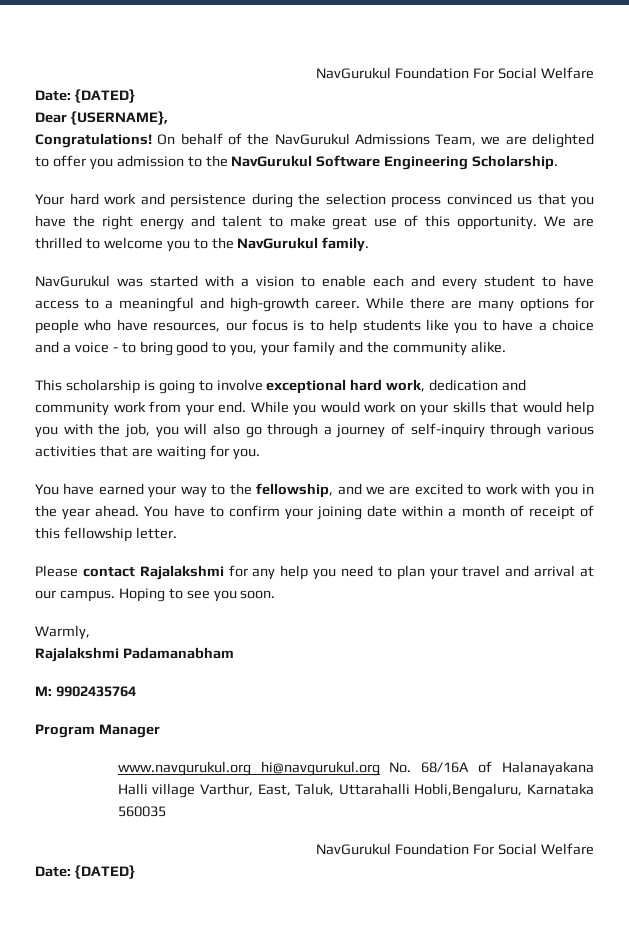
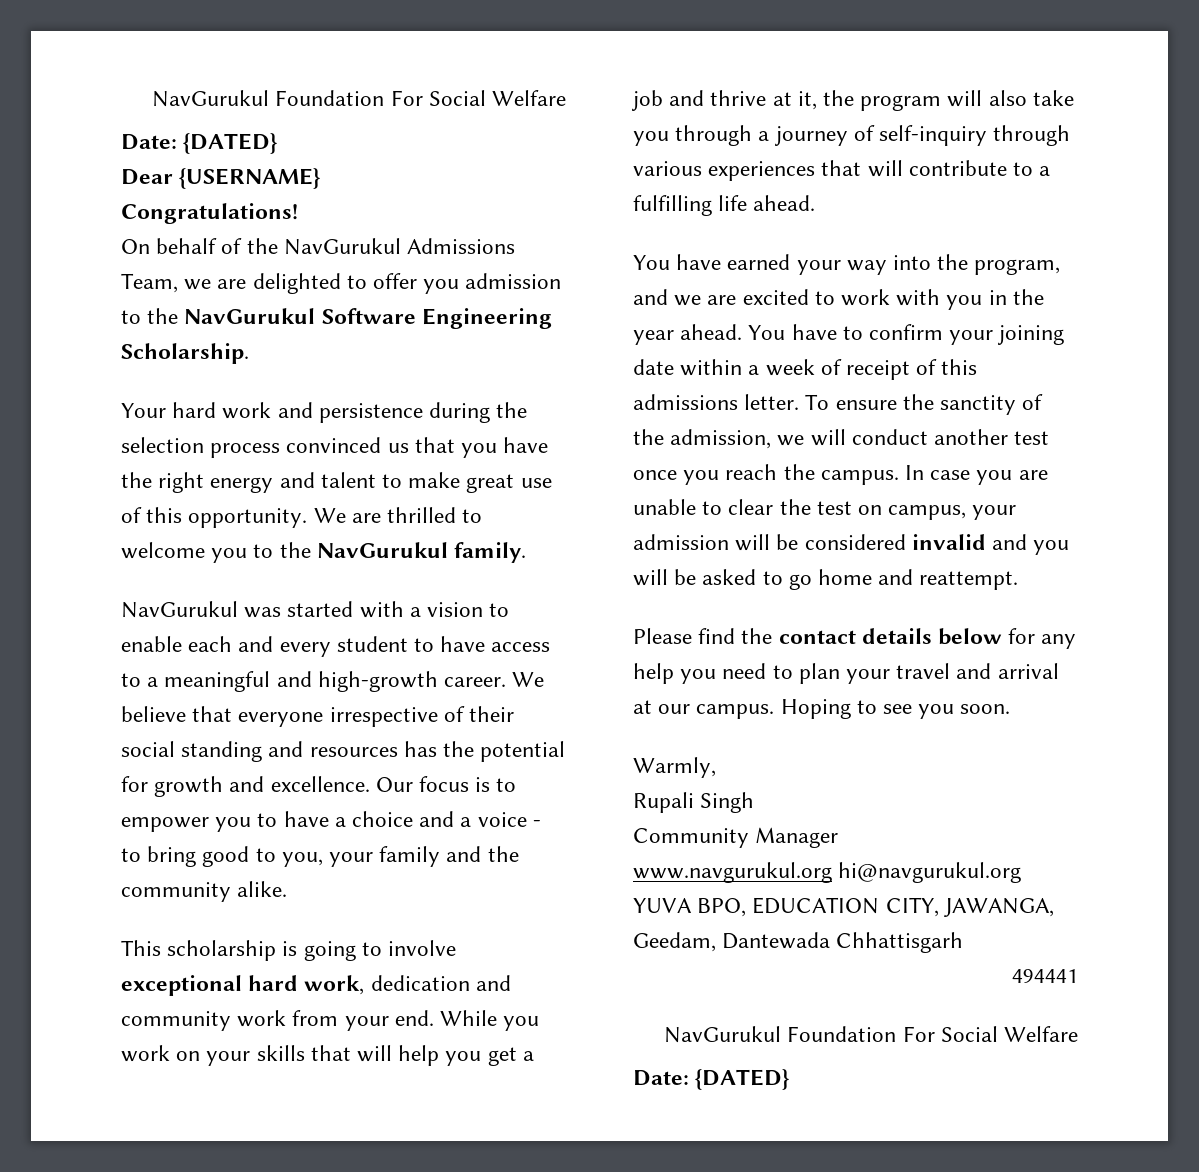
- Dear {USERNAME},
+ Dear {USERNAME}
- Congratulations! On behalf of the NavGurukul Admissions Team, we are delighted to offer you admission to the NavGurukul Software Engineering Scholarship.
+ Congratulations!
+ On behalf of the NavGurukul Admissions Team, we are delighted to offer you admission to the NavGurukul Software Engineering Scholarship.
- While there are many options for people who have resources, our focus is to help students like you to have a choice and a voice - to bring good to you, your family and the community alike.
+ We believe that everyone irrespective of their social standing and resources has the potential for growth and excellence. Our focus is to empower you to have a choice and a voice - to bring good to you, your family and the community alike.
- While you would work on your skills that would help you with the job, you will also go through a journey of self-inquiry through various activities that are waiting for you.
+ While you work on your skills that will help you get a job and thrive at it, the program will also take you through a journey of self-inquiry through various experiences that will contribute to a fulfilling life ahead.
- You have earned your way to the fellowship, and we are excited to work with you in the year ahead.
+ You have earned your way into the program, and we are excited to work with you in the year ahead.
- You have to confirm your joining date within a month of receipt of this fellowship letter.
- Please contact Rajalakshmi for any help you need to plan your travel and arrival at our campus.
+ You have to confirm your joining date within a week of receipt of this admissions letter. To ensure the sanctity of the admission, we will conduct another test once you reach the campus. In case you are unable to clear the test on campus, your admission will be considered invalid and you will be asked to go home and reattempt.
+ Please find the contact details below for any help you need to plan your travel and arrival at our campus.
- Rajalakshmi Padamanabham
- M: 9902435764
- Program Manager
- www.navgurukul.org hi@navgurukul.org No. 68/16A of Halanayakana Halli village Varthur, East, Taluk, Uttarahalli Hobli,Bengaluru, Karnataka 560035
+ Rupali Singh
+ Community Manager
+ www.navgurukul.org hi@navgurukul.org YUVA BPO, EDUCATION CITY, JAWANGA, Geedam, Dantewada Chhattisgarh
+ 494441

